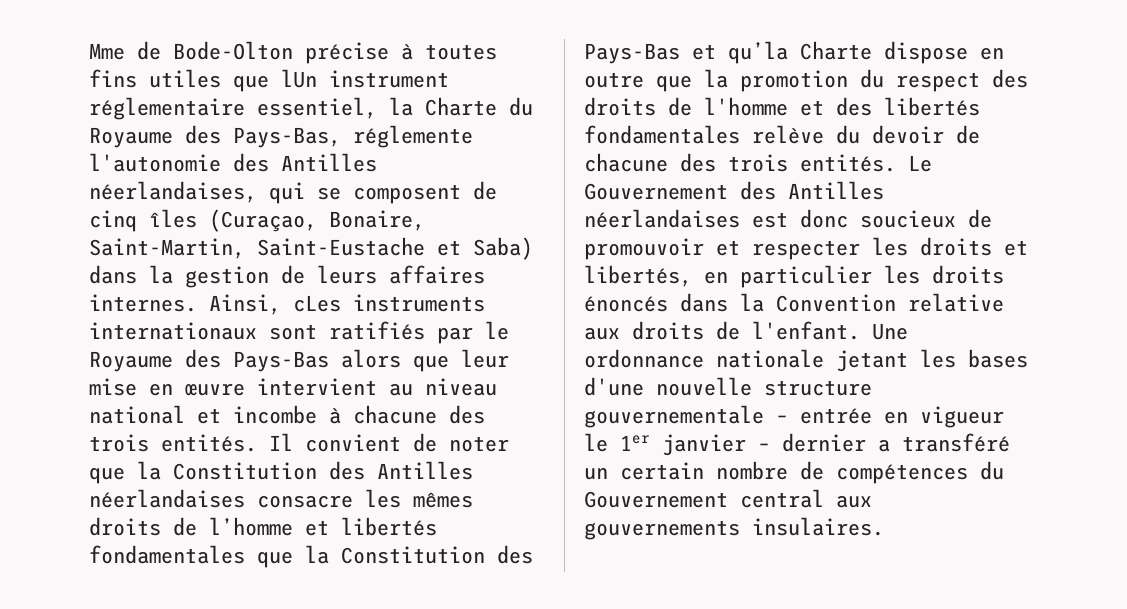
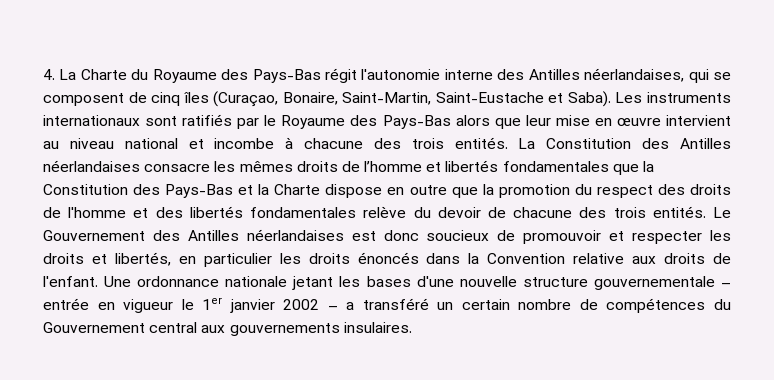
- Mme de Bode-Olton précise à toutes fins utiles que lUn instrument réglementaire essentiel, la Charte du Royaume des Pays-Bas, réglemente l'autonomie des Antilles néerlandaises, qui se composent de cinq îles (Curaçao, Bonaire, Saint-Martin, Saint-Eustache et Saba) dans la gestion de leurs affaires internes. Ainsi, cLes instruments internationaux sont ratifiés par le Royaume des Pays-Bas alors que leur mise en œuvre intervient au niveau national et incombe à chacune des trois entités.
+ 4. La Charte du Royaume des Pays-Bas régit l'autonomie interne des Antilles néerlandaises, qui se composent de cinq îles (Curaçao, Bonaire, Saint-Martin, Saint-Eustache et Saba). Les instruments internationaux sont ratifiés par le Royaume des Pays-Bas alors que leur mise en œuvre intervient au niveau national et incombe à chacune des trois entités.
- Il convient de noter que la Constitution des Antilles néerlandaises consacre les mêmes droits de l’homme et libertés fondamentales que la Constitution des Pays-Bas et qu’la Charte dispose en outre que la promotion du respect des droits de l'homme et des libertés fondamentales relève du devoir de chacune des trois entités.
+ La Constitution des Antilles néerlandaises consacre les mêmes droits de l’homme et libertés fondamentales que la Constitution des Pays-Bas et la Charte dispose en outre que la promotion du respect des droits de l'homme et des libertés fondamentales relève du devoir de chacune des trois entités.
- Une ordonnance nationale jetant les bases d'une nouvelle structure gouvernementale – entrée en vigueur le 1er janvier – dernier a transféré un certain nombre de compétences du Gouvernement central aux gouvernements insulaires.
+ Une ordonnance nationale jetant les bases d'une nouvelle structure gouvernementale – entrée en vigueur le 1er janvier 2002 – a transféré un certain nombre de compétences du Gouvernement central aux gouvernements insulaires.

